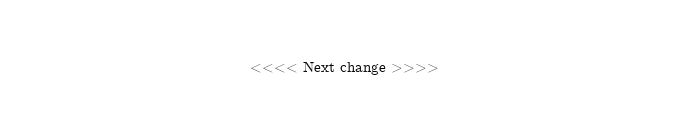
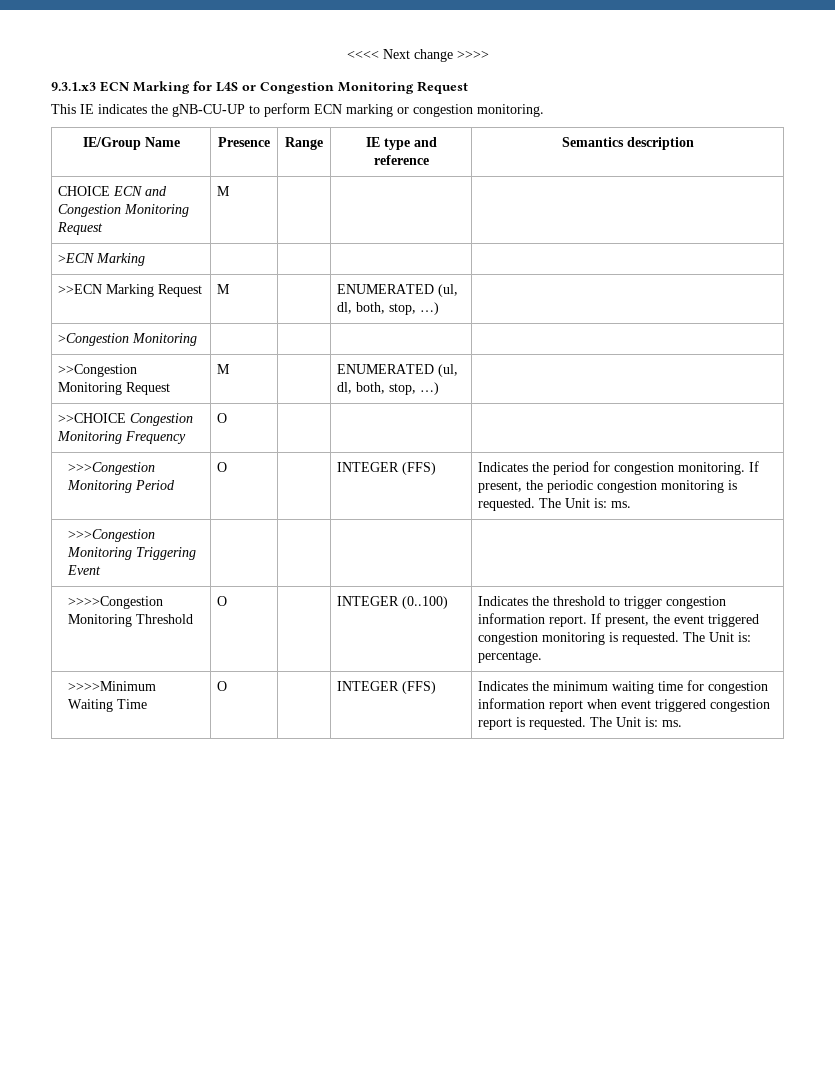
+ 9.3.1.x3 ECN Marking for L4S or Congestion Monitoring Request
+ This IE indicates the gNB-CU-UP to perform ECN marking or congestion monitoring.
+ IE/Group Name | Presence | Range | IE type and reference | Semantics description
+ CHOICE ECN and Congestion Monitoring Request | M | | |
+ >ECN Marking | | | |
+ >>ECN Marking Request | M | | ENUMERATED (ul, dl, both, stop, …) |
+ >Congestion Monitoring | | | |
+ >>Congestion Monitoring Request | M | | ENUMERATED (ul, dl, both, stop, …) |
+ >>CHOICE Congestion Monitoring Frequency | O | | |
+ >>>Congestion Monitoring Period | O | | INTEGER (FFS) | Indicates the period for congestion monitoring. If present, the periodic congestion monitoring is requested. The Unit is: ms.
+ >>>Congestion Monitoring Triggering Event | | | |
+ >>>>Congestion Monitoring Threshold | O | | INTEGER (0..100) | Indicates the threshold to trigger congestion information report. If present, the event triggered congestion monitoring is requested. The Unit is: percentage.
+ >>>>Minimum Waiting Time | O | | INTEGER (FFS) | Indicates the minimum waiting time for congestion information report when event triggered congestion report is requested. The Unit is: ms.

